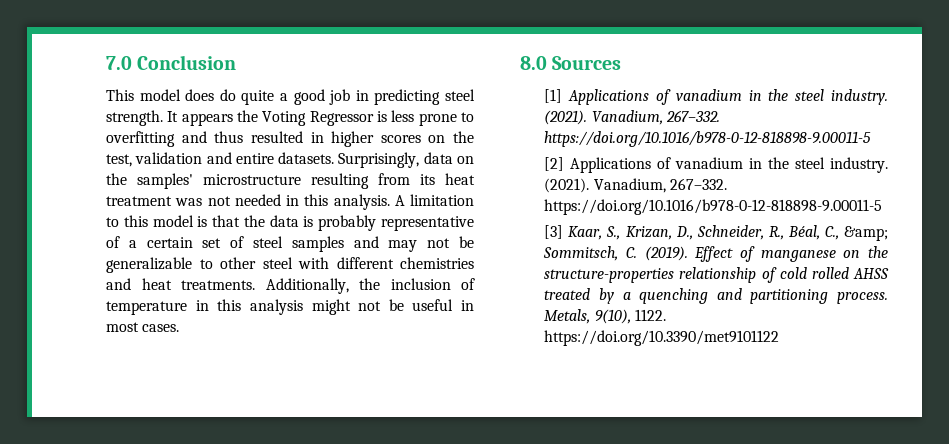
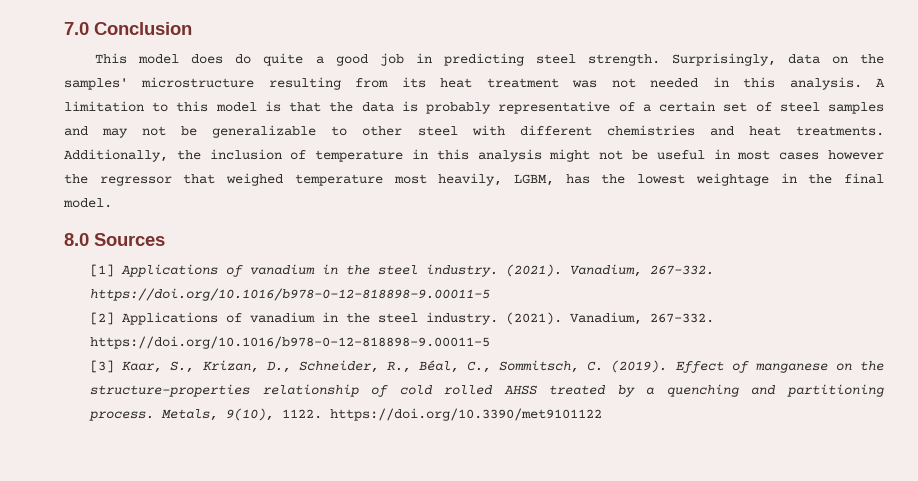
- It appears the Voting Regressor is less prone to overfitting and thus resulted in higher scores on the test, validation and entire datasets.
- Additionally, the inclusion of temperature in this analysis might not be useful in most cases.
+ Additionally, the inclusion of temperature in this analysis might not be useful in most cases however the regressor that weighed temperature most heavily, LGBM, has the lowest weightage in the final model.
- [3] Kaar, S., Krizan, D., Schneider, R., Béal, C., &amp; Sommitsch, C. (2019).
+ [3] Kaar, S., Krizan, D., Schneider, R., Béal, C., Sommitsch, C. (2019).

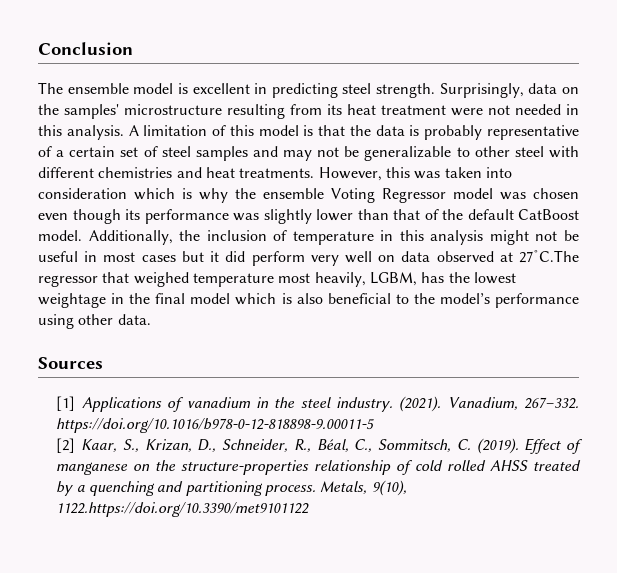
- 7.0 Conclusion
+ Conclusion
- This model does do quite a good job in predicting steel strength.
+ The ensemble model is excellent in predicting steel strength.
- Surprisingly, data on the samples' microstructure resulting from its heat treatment was not needed in this analysis.
+ Surprisingly, data on the samples' microstructure resulting from its heat treatment were not needed in this analysis.
- A limitation to this model is that the data is probably representative of a certain set of steel samples and may not be generalizable to other steel with different chemistries and heat treatments.
+ A limitation of this model is that the data is probably representative of a certain set of steel samples and may not be generalizable to other steel with different chemistries and heat treatments.
+ However, this was taken into consideration which is why the ensemble Voting Regressor model was chosen even though its performance was slightly lower than that of the default CatBoost model.
- Additionally, the inclusion of temperature in this analysis might not be useful in most cases however the regressor that weighed temperature most heavily, LGBM, has the lowest weightage in the final model.
- 8.0 Sources
+ Additionally, the inclusion of temperature in this analysis might not be useful in most cases but it did perform very well on data observed at 27˚C.The regressor that weighed temperature most heavily, LGBM, has the lowest weightage in the final model which is also beneficial to the model’s performance using other data.
+ Sources
- [2] Applications of vanadium in the steel industry. (2021). Vanadium, 267–332. https://doi.org/10.1016/b978-0-12-818898-9.00011-5
- [3] Kaar, S., Krizan, D., Schneider, R., Béal, C., Sommitsch, C. (2019).
+ [2] Kaar, S., Krizan, D., Schneider, R., Béal, C., Sommitsch, C. (2019).
- Metals, 9(10), 1122. https://doi.org/10.3390/met9101122
+ Metals, 9(10), 1122.https://doi.org/10.3390/met9101122

